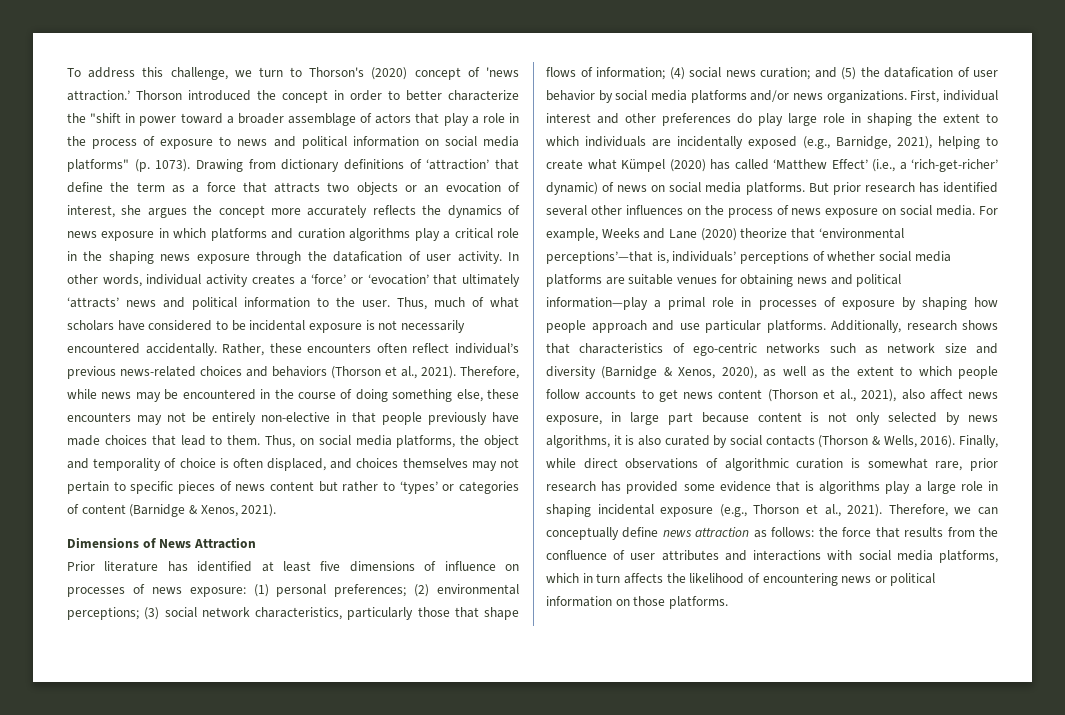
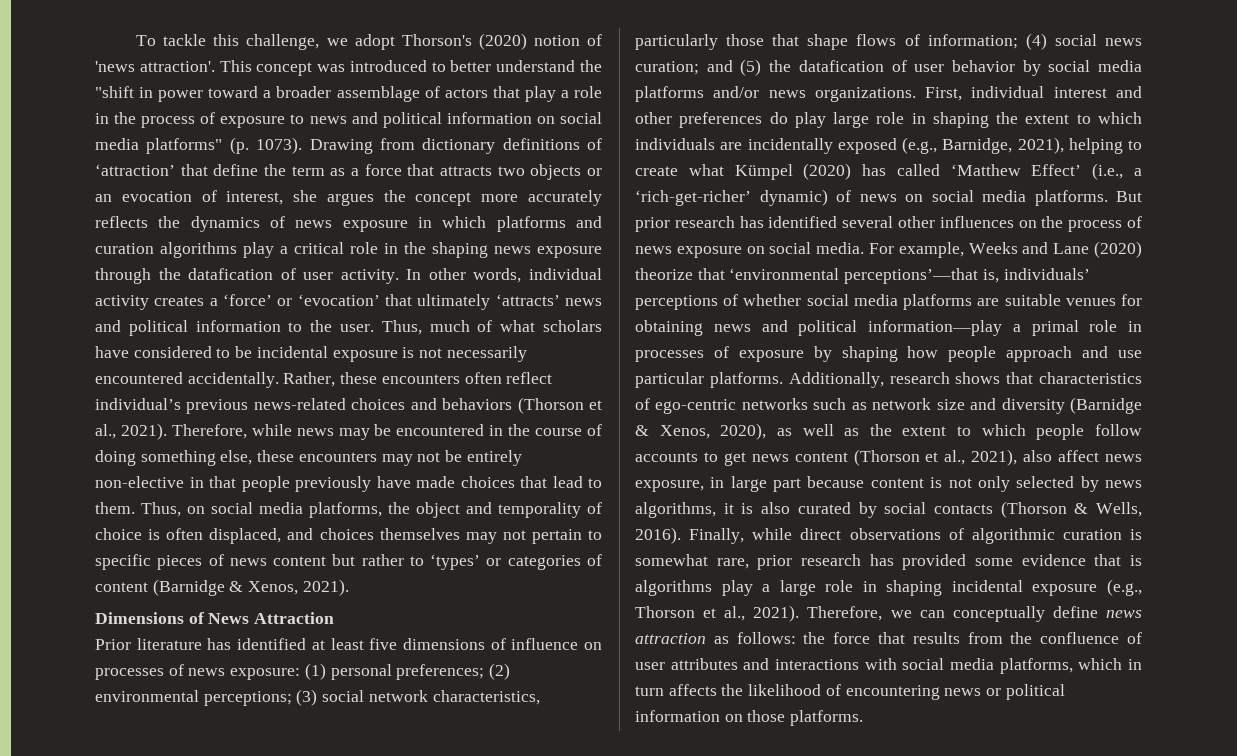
- To address this challenge, we turn to Thorson's (2020) concept of 'news attraction.’ Thorson introduced the concept in order to better characterize the "shift in power toward a broader assemblage of actors that play a role in the process of exposure to news and political information on social media platforms" (p. 1073).
+ To tackle this challenge, we adopt Thorson's (2020) notion of 'news attraction'. This concept was introduced to better understand the "shift in power toward a broader assemblage of actors that play a role in the process of exposure to news and political information on social media platforms" (p. 1073).

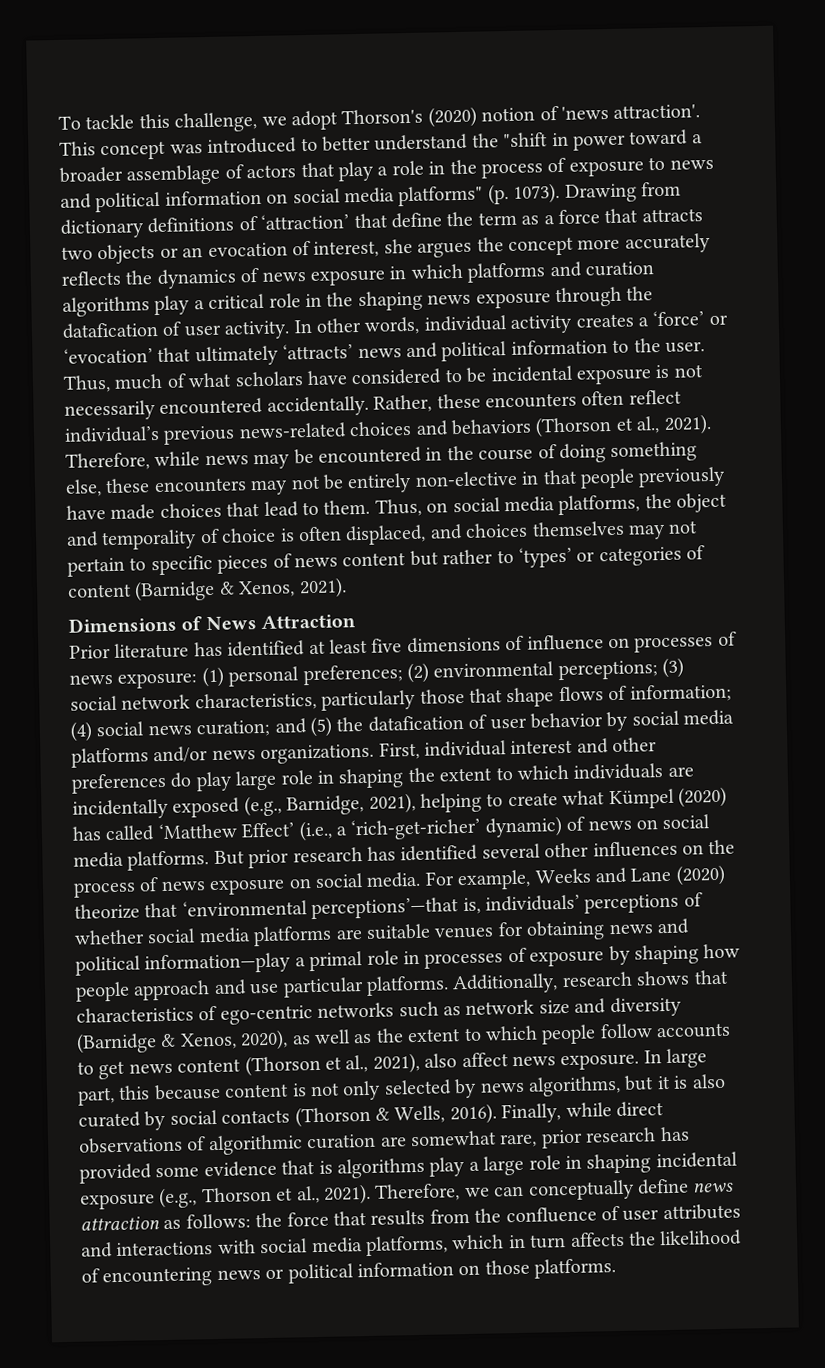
- Additionally, research shows that characteristics of ego-centric networks such as network size and diversity (Barnidge & Xenos, 2020), as well as the extent to which people follow accounts to get news content (Thorson et al., 2021), also affect news exposure, in large part because content is not only selected by news algorithms, it is also curated by social contacts (Thorson & Wells, 2016).
+ Additionally, research shows that characteristics of ego-centric networks such as network size and diversity (Barnidge & Xenos, 2020), as well as the extent to which people follow accounts to get news content (Thorson et al., 2021), also affect news exposure. In large part, this because content is not only selected by news algorithms, but it is also curated by social contacts (Thorson & Wells, 2016).
- Finally, while direct observations of algorithmic curation is somewhat rare, prior research has provided some evidence that is algorithms play a large role in shaping incidental exposure (e.g., Thorson et al., 2021).
+ Finally, while direct observations of algorithmic curation are somewhat rare, prior research has provided some evidence that is algorithms play a large role in shaping incidental exposure (e.g., Thorson et al., 2021).

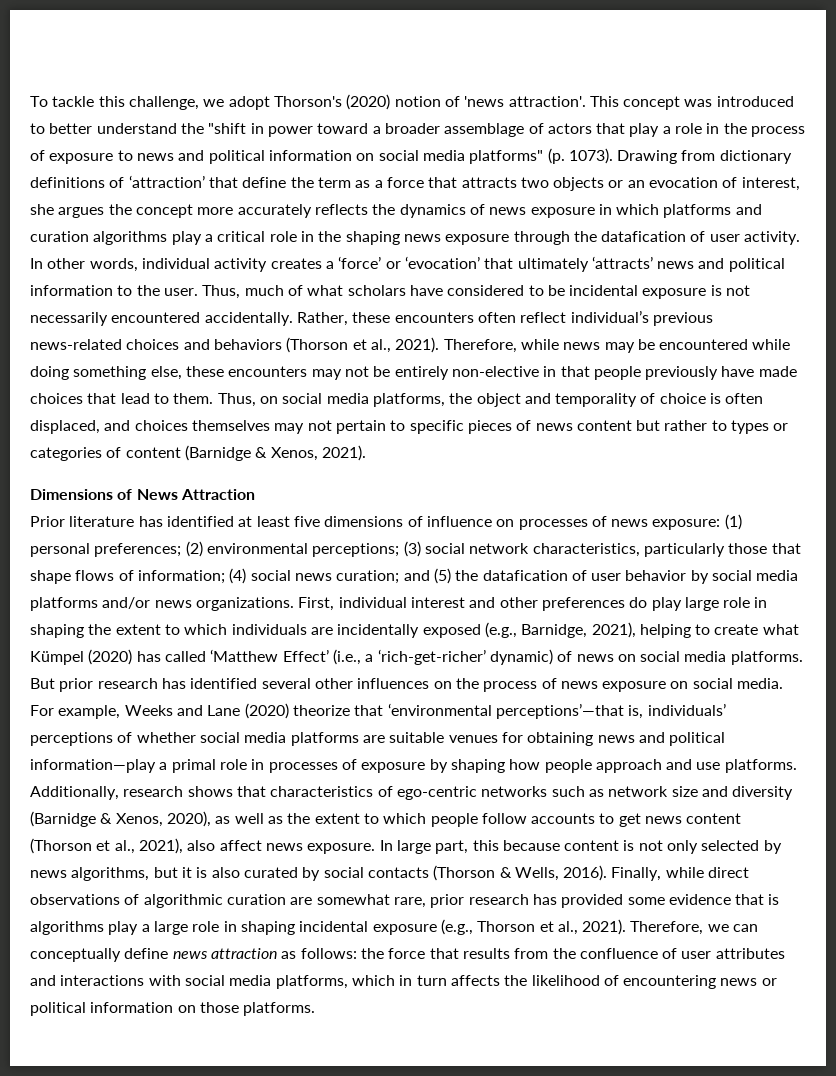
- Therefore, while news may be encountered in the course of doing something else, these encounters may not be entirely non-elective in that people previously have made choices that lead to them.
+ Therefore, while news may be encountered while doing something else, these encounters may not be entirely non-elective in that people previously have made choices that lead to them.
- Thus, on social media platforms, the object and temporality of choice is often displaced, and choices themselves may not pertain to specific pieces of news content but rather to ‘types’ or categories of content (Barnidge & Xenos, 2021).
+ Thus, on social media platforms, the object and temporality of choice is often displaced, and choices themselves may not pertain to specific pieces of news content but rather to types or categories of content (Barnidge & Xenos, 2021).
- For example, Weeks and Lane (2020) theorize that ‘environmental perceptions’—that is, individuals’ perceptions of whether social media platforms are suitable venues for obtaining news and political information—play a primal role in processes of exposure by shaping how people approach and use particular platforms.
+ For example, Weeks and Lane (2020) theorize that ‘environmental perceptions’—that is, individuals’ perceptions of whether social media platforms are suitable venues for obtaining news and political information—play a primal role in processes of exposure by shaping how people approach and use platforms.

